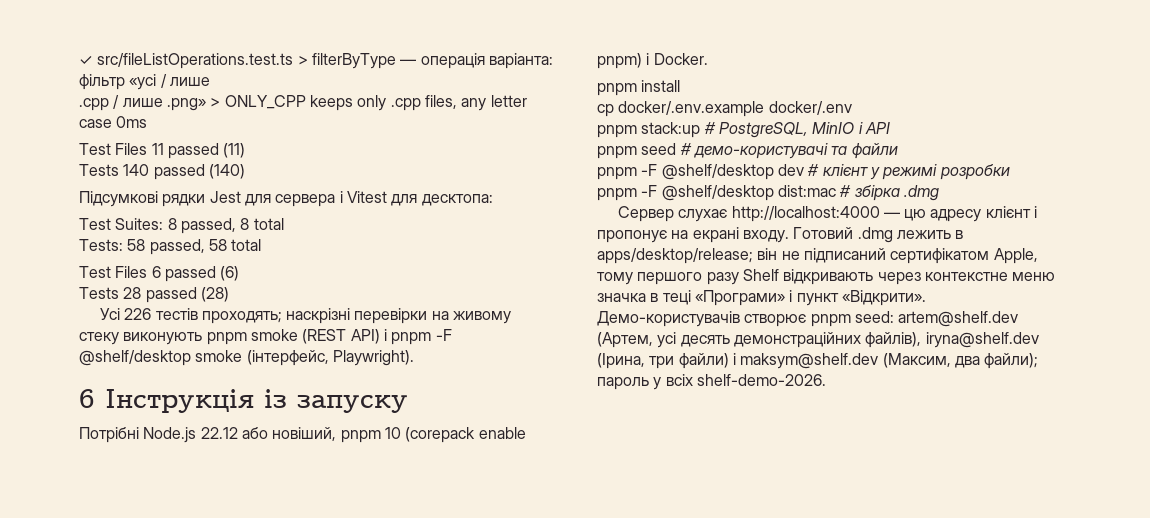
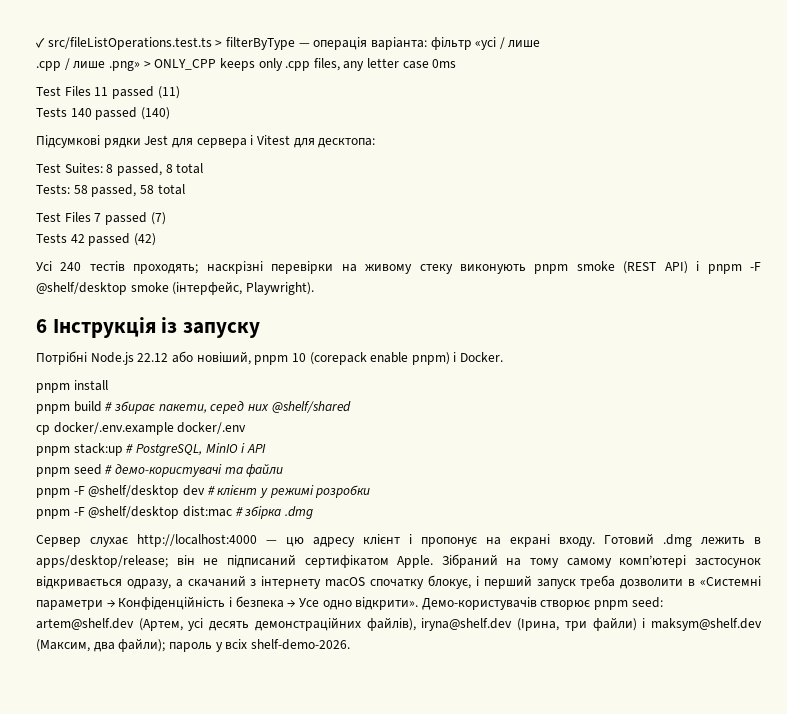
- Test Files 6 passed (6)
- Tests 28 passed (28)
+ Test Files 7 passed (7)
+ Tests 42 passed (42)
- Усі 226 тестів проходять; наскрізні перевірки на живому стеку виконують pnpm smoke (REST API) і pnpm -F @shelf/desktop smoke (інтерфейс, Playwright).
+ Усі 240 тестів проходять; наскрізні перевірки на живому стеку виконують pnpm smoke (REST API) і pnpm -F @shelf/desktop smoke (інтерфейс, Playwright).
+ pnpm build # збирає пакети, серед них @shelf/shared
- Готовий .dmg лежить в apps/desktop/release; він не підписаний сертифікатом Apple, тому першого разу Shelf відкривають через контекстне меню значка в теці «Програми» і пункт «Відкрити».
+ Готовий .dmg лежить в apps/desktop/release; він не підписаний сертифікатом Apple. Зібраний на тому самому комп’ютері застосунок відкривається одразу, а скачаний з інтернету macOS спочатку блокує, і перший запуск треба дозволити в «Системні параметри → Конфіденційність і безпека → Усе одно відкрити».

